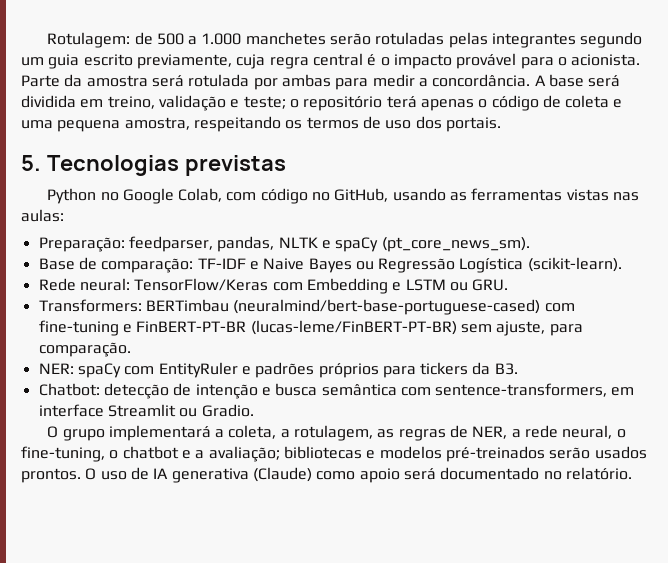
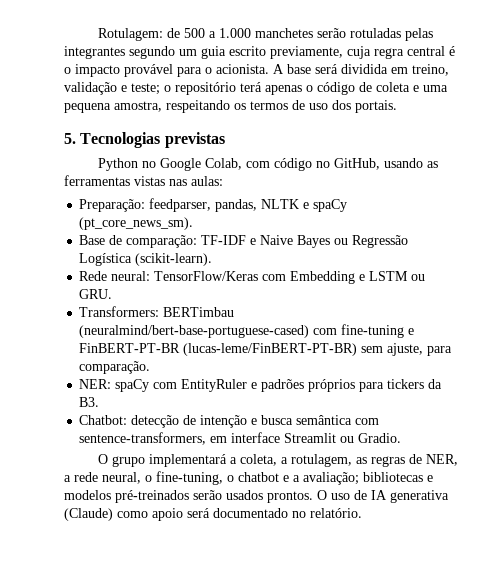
- Parte da amostra será rotulada por ambas para medir a concordância.

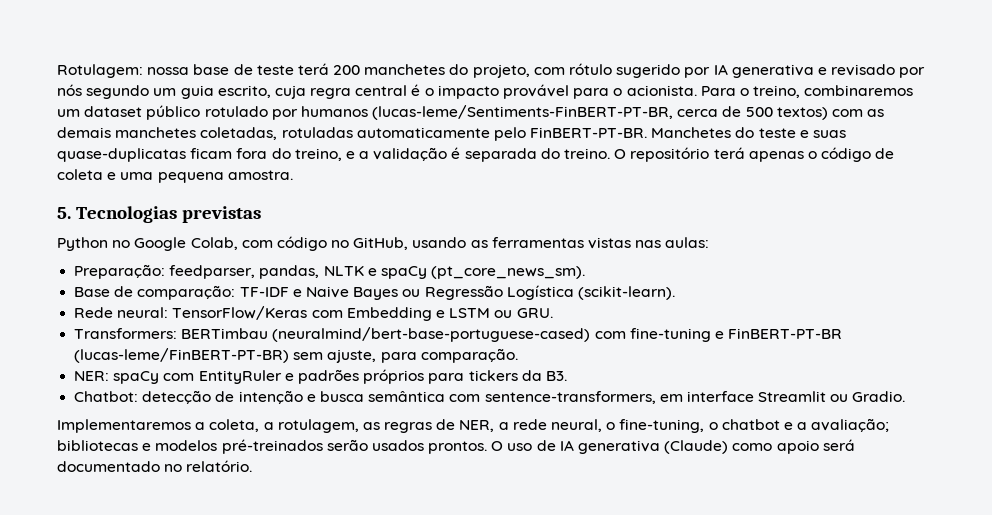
- Rotulagem: de 500 a 1.000 manchetes serão rotuladas pelas integrantes segundo um guia escrito previamente, cuja regra central é o impacto provável para o acionista.
+ Rotulagem: nossa base de teste terá 200 manchetes do projeto, com rótulo sugerido por IA generativa e revisado por nós segundo um guia escrito, cuja regra central é o impacto provável para o acionista.
- A base será dividida em treino, validação e teste; o repositório terá apenas o código de coleta e uma pequena amostra, respeitando os termos de uso dos portais.
+ Para o treino, combinaremos um dataset público rotulado por humanos (lucas-leme/Sentiments-FinBERT-PT-BR, cerca de 500 textos) com as demais manchetes coletadas, rotuladas automaticamente pelo FinBERT-PT-BR. Manchetes do teste e suas quase-duplicatas ficam fora do treino, e a validação é separada do treino. O repositório terá apenas o código de coleta e uma pequena amostra.
- O grupo implementará a coleta, a rotulagem, as regras de NER, a rede neural, o fine-tuning, o chatbot e a avaliação; bibliotecas e modelos pré-treinados serão usados prontos.
+ Implementaremos a coleta, a rotulagem, as regras de NER, a rede neural, o fine-tuning, o chatbot e a avaliação; bibliotecas e modelos pré-treinados serão usados prontos.

